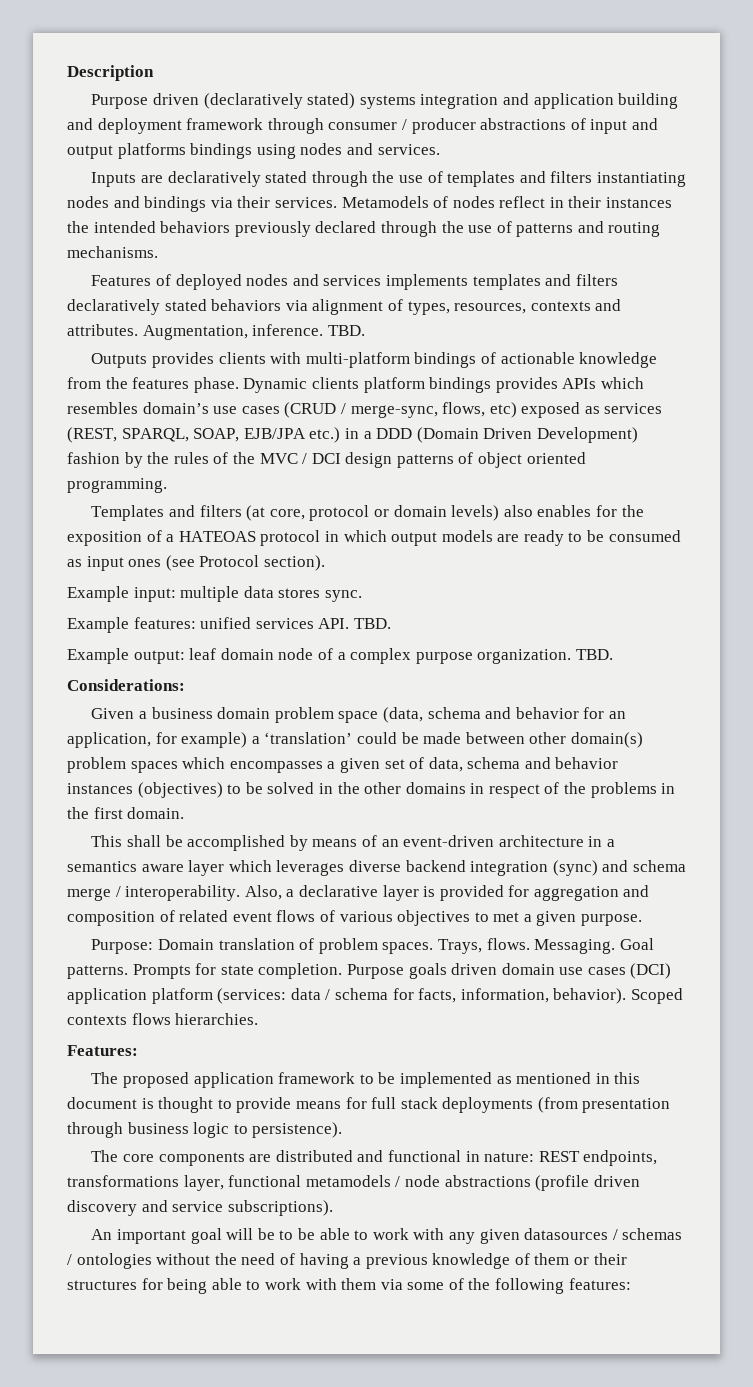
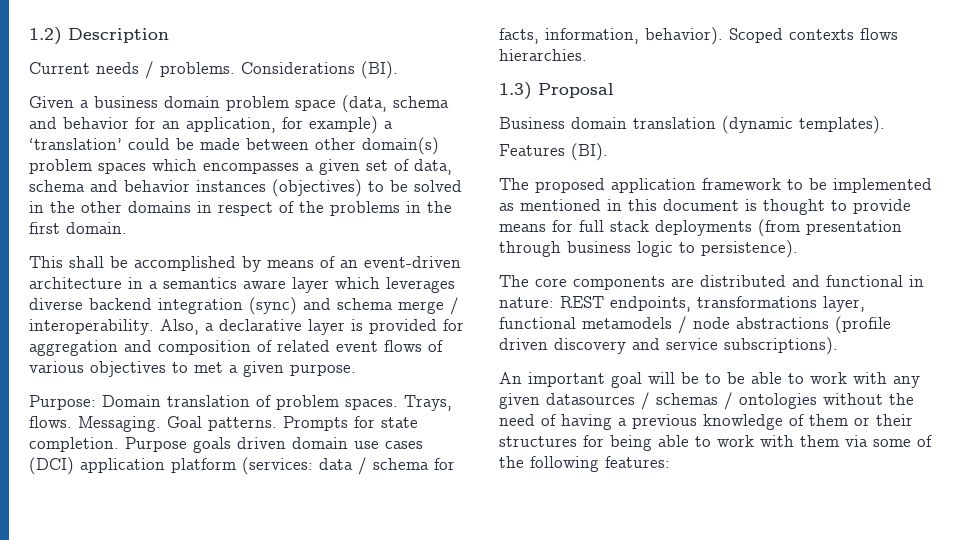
- Description
+ 1.2) Description
- Purpose driven (declaratively stated) systems integration and application building and deployment framework through consumer / producer abstractions of input and output platforms bindings using nodes and services.
- Inputs are declaratively stated through the use of templates and filters instantiating nodes and bindings via their services. Metamodels of nodes reflect in their instances the intended behaviors previously declared through the use of patterns and routing mechanisms.
- Features of deployed nodes and services implements templates and filters declaratively stated behaviors via alignment of types, resources, contexts and attributes. Augmentation, inference. TBD.
- Outputs provides clients with multi-platform bindings of actionable knowledge from the features phase. Dynamic clients platform bindings provides APIs which resembles domain’s use cases (CRUD / merge-sync, flows, etc) exposed as services (REST, SPARQL, SOAP, EJB/JPA etc.) in a DDD (Domain Driven Development) fashion by the rules of the MVC / DCI design patterns of object oriented programming.
- Templates and filters (at core, protocol or domain levels) also enables for the exposition of a HATEOAS protocol in which output models are ready to be consumed as input ones (see Protocol section).
- Example input: multiple data stores sync.
- Example features: unified services API. TBD.
- Example output: leaf domain node of a complex purpose organization. TBD.
- Considerations:
+ Current needs / problems. Considerations (BI).
- Features:
+ 1.3) Proposal
+ Business domain translation (dynamic templates).
+ Features (BI).

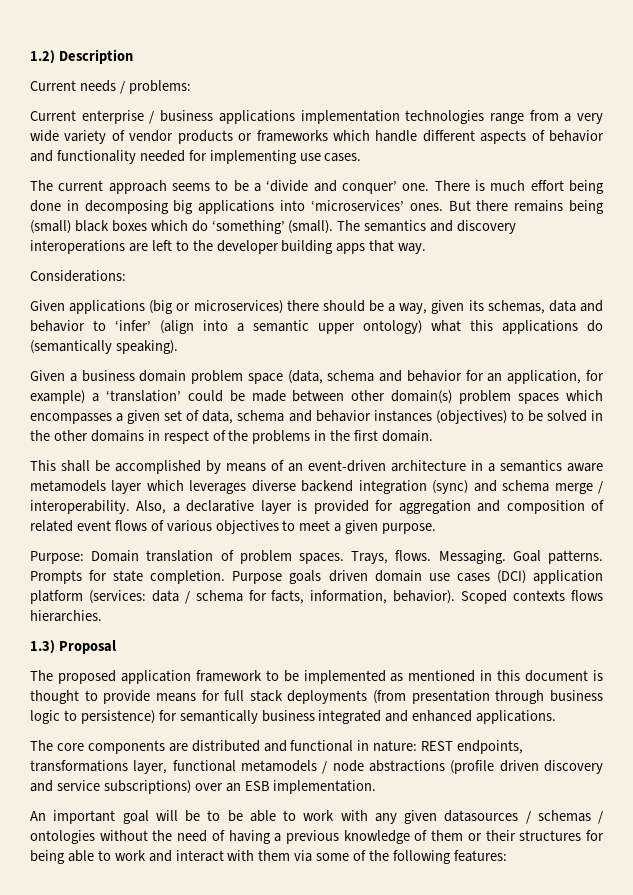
- Current needs / problems. Considerations (BI).
+ Current needs / problems:
+ Current enterprise / business applications implementation technologies range from a very wide variety of vendor products or frameworks which handle different aspects of behavior and functionality needed for implementing use cases.
+ The current approach seems to be a ‘divide and conquer’ one. There is much effort being done in decomposing big applications into ‘microservices’ ones. But there remains being (small) black boxes which do ‘something’ (small). The semantics and discovery interoperations are left to the developer building apps that way.
+ Considerations:
+ Given applications (big or microservices) there should be a way, given its schemas, data and behavior to ‘infer’ (align into a semantic upper ontology) what this applications do (semantically speaking).
- This shall be accomplished by means of an event-driven architecture in a semantics aware layer which leverages diverse backend integration (sync) and schema merge / interoperability.
+ This shall be accomplished by means of an event-driven architecture in a semantics aware metamodels layer which leverages diverse backend integration (sync) and schema merge / interoperability.
- Also, a declarative layer is provided for aggregation and composition of related event flows of various objectives to met a given purpose.
+ Also, a declarative layer is provided for aggregation and composition of related event flows of various objectives to meet a given purpose.
- Business domain translation (dynamic templates).
- Features (BI).
- The proposed application framework to be implemented as mentioned in this document is thought to provide means for full stack deployments (from presentation through business logic to persistence).
+ The proposed application framework to be implemented as mentioned in this document is thought to provide means for full stack deployments (from presentation through business logic to persistence) for semantically business integrated and enhanced applications.
- The core components are distributed and functional in nature: REST endpoints, transformations layer, functional metamodels / node abstractions (profile driven discovery and service subscriptions).
+ The core components are distributed and functional in nature: REST endpoints, transformations layer, functional metamodels / node abstractions (profile driven discovery and service subscriptions) over an ESB implementation.
- An important goal will be to be able to work with any given datasources / schemas / ontologies without the need of having a previous knowledge of them or their structures for being able to work with them via some of the following features:
+ An important goal will be to be able to work with any given datasources / schemas / ontologies without the need of having a previous knowledge of them or their structures for being able to work and interact with them via some of the following features:

